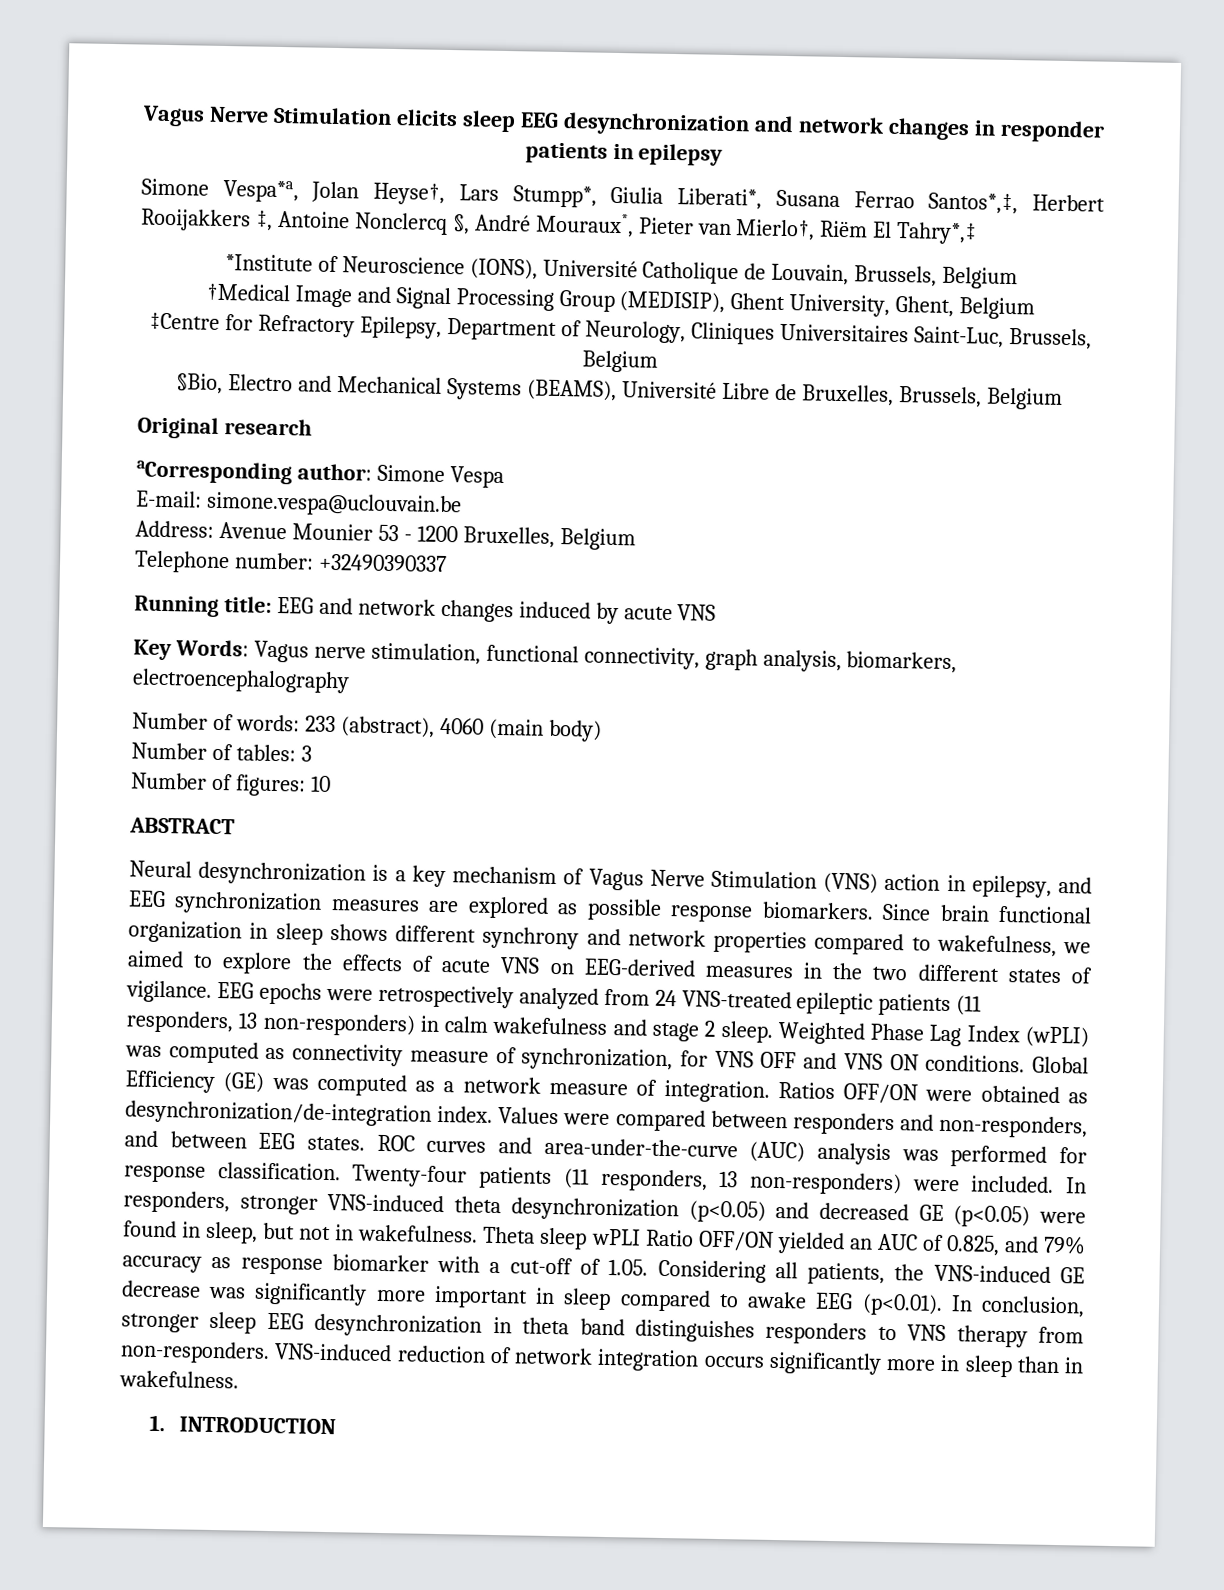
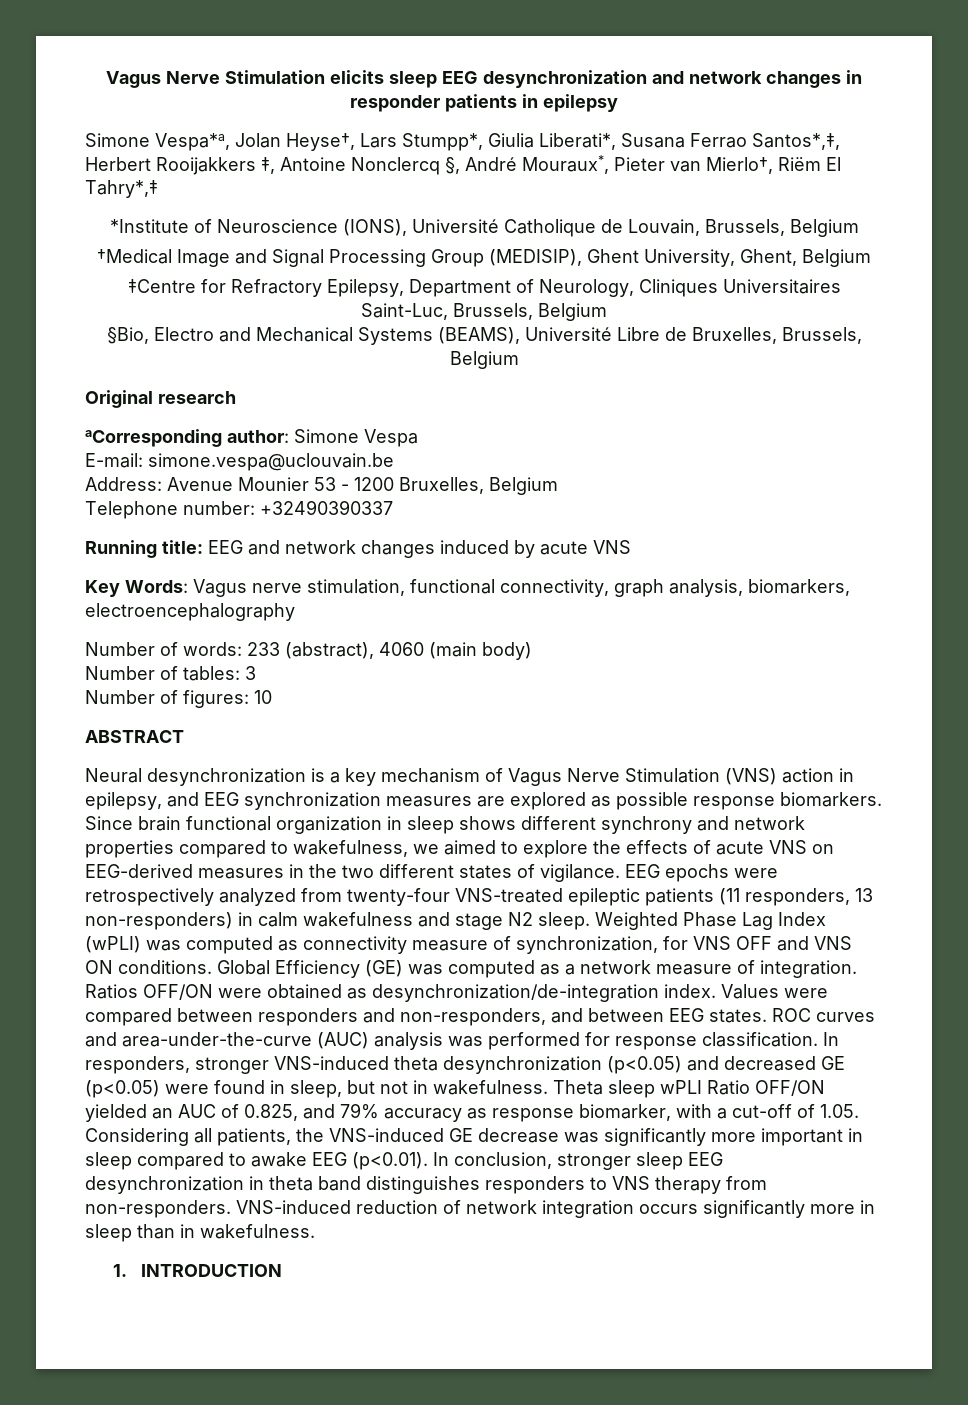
- EEG epochs were retrospectively analyzed from 24 VNS-treated epileptic patients (11 responders, 13 non-responders) in calm wakefulness and stage 2 sleep.
+ EEG epochs were retrospectively analyzed from twenty-four VNS-treated epileptic patients (11 responders, 13 non-responders) in calm wakefulness and stage N2 sleep.
- Twenty-four patients (11 responders, 13 non-responders) were included.
- Theta sleep wPLI Ratio OFF/ON yielded an AUC of 0.825, and 79% accuracy as response biomarker with a cut-off of 1.05. Considering all patients, the VNS-induced GE decrease was significantly more important in sleep compared to awake EEG (p<0.01). In conclusion, stronger sleep EEG desynchronization in theta band distinguishes responders to VNS therapy from non-responders.
+ Theta sleep wPLI Ratio OFF/ON yielded an AUC of 0.825, and 79% accuracy as response biomarker, with a cut-off of 1.05. Considering all patients, the VNS-induced GE decrease was significantly more important in sleep compared to awake EEG (p<0.01). In conclusion, stronger sleep EEG desynchronization in theta band distinguishes responders to VNS therapy from non-responders.

